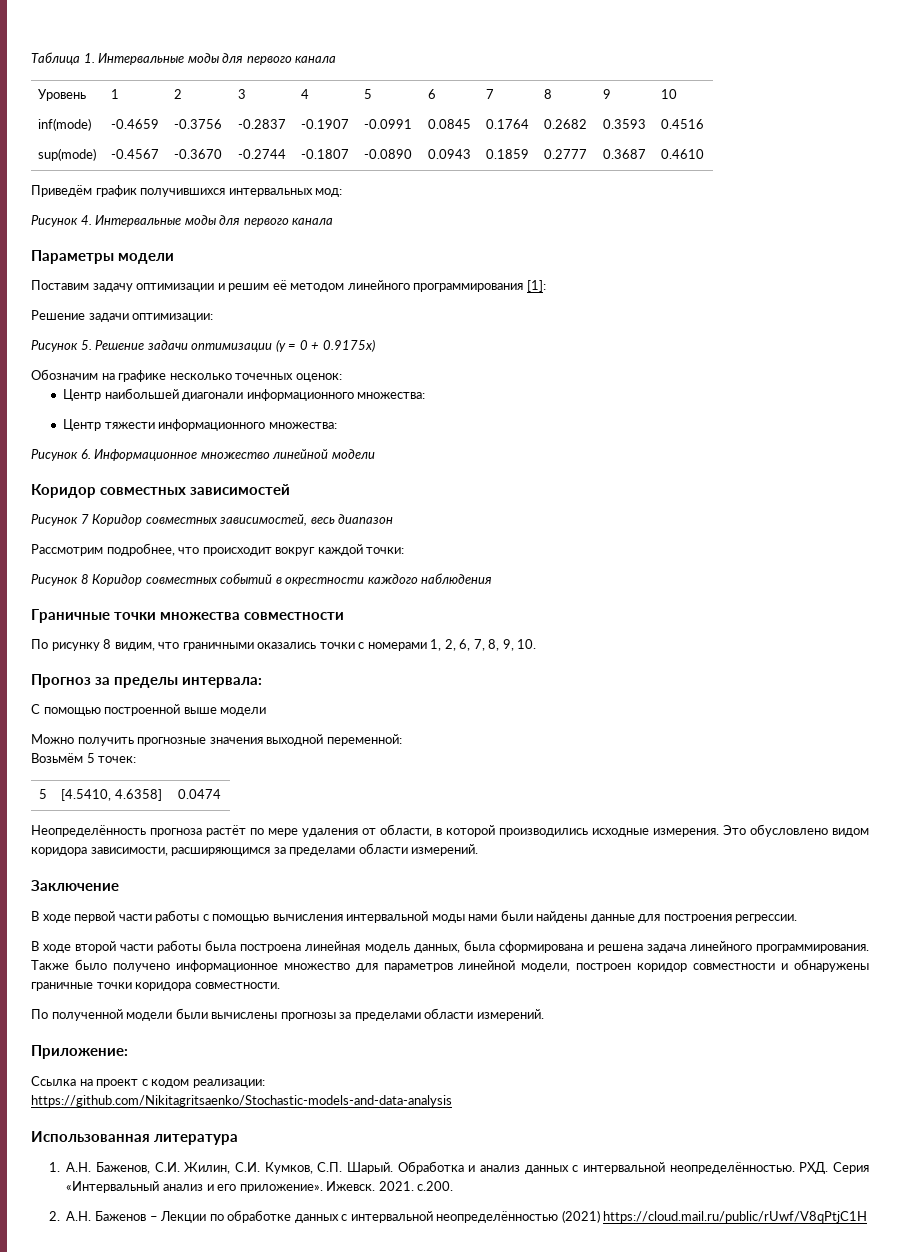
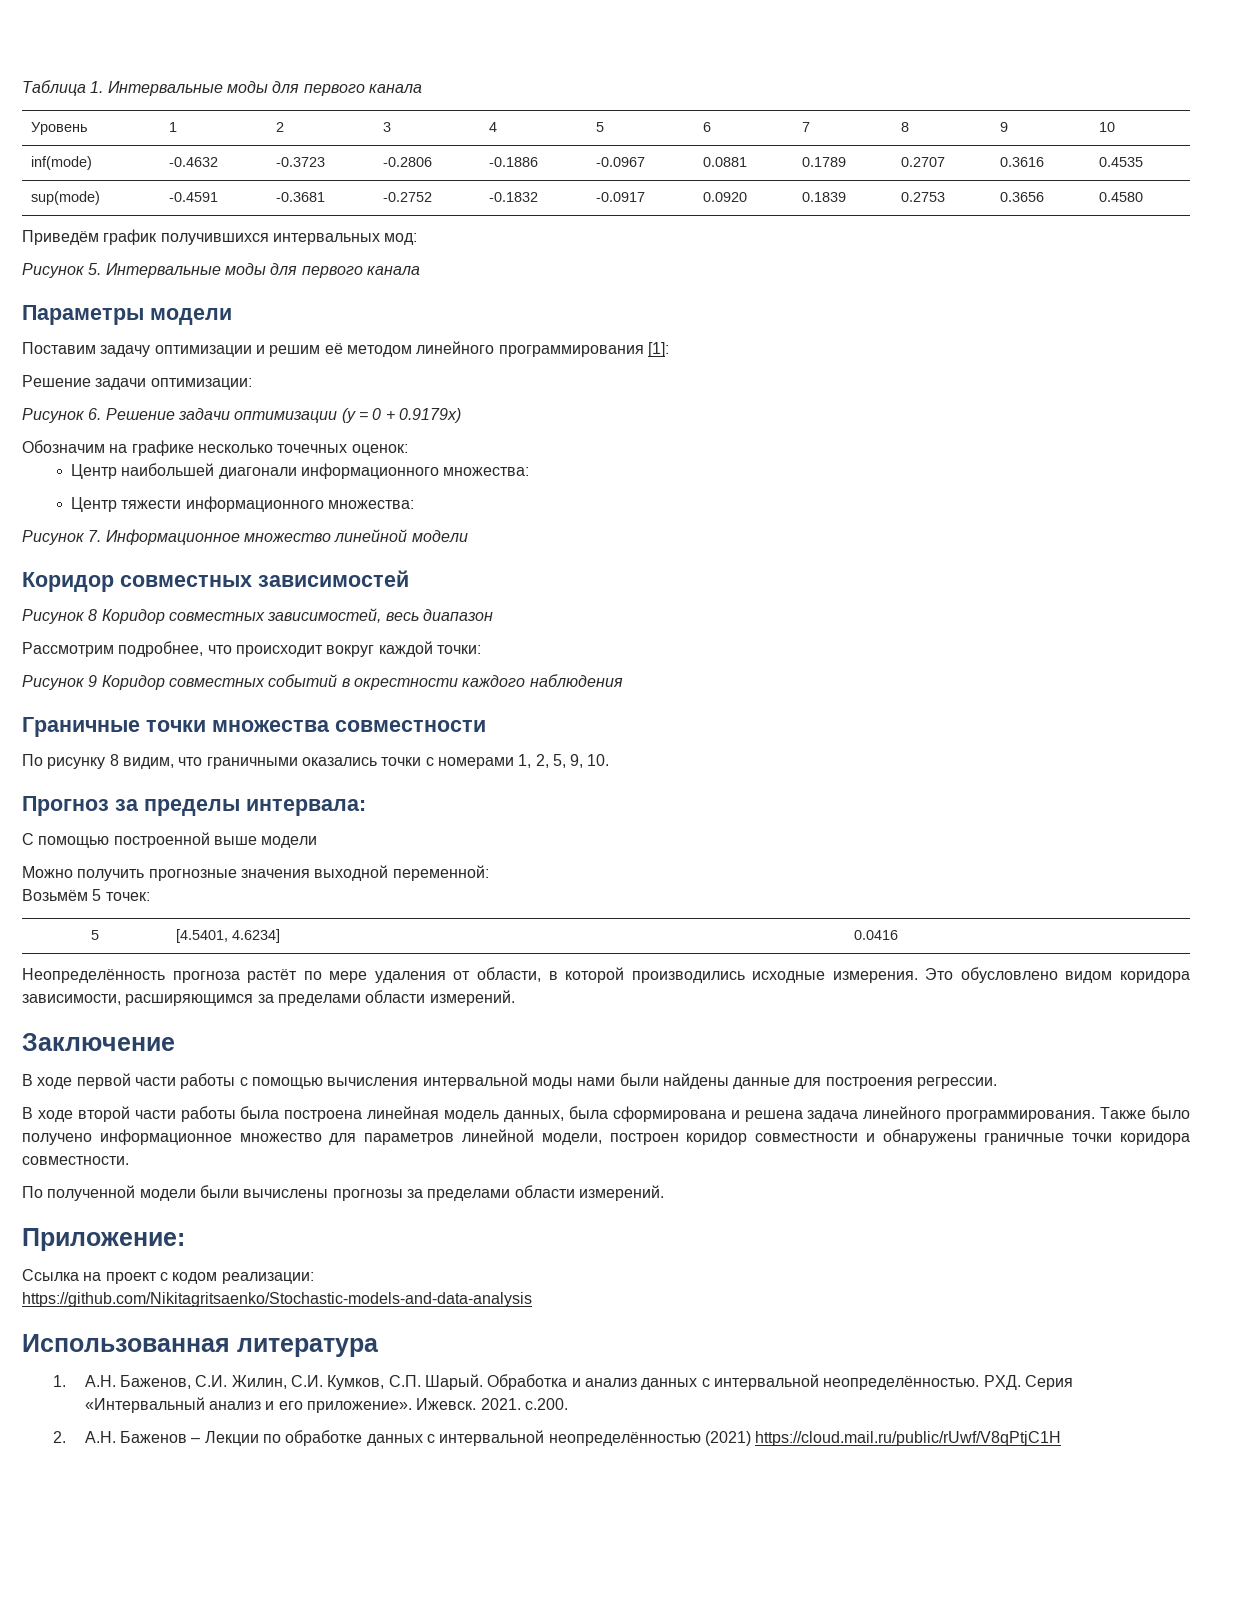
- inf(mode) | -0.4659 | -0.3756 | -0.2837 | -0.1907 | -0.0991 | 0.0845 | 0.1764 | 0.2682 | 0.3593 | 0.4516
- sup(mode) | -0.4567 | -0.3670 | -0.2744 | -0.1807 | -0.0890 | 0.0943 | 0.1859 | 0.2777 | 0.3687 | 0.4610
+ inf(mode) | -0.4632 | -0.3723 | -0.2806 | -0.1886 | -0.0967 | 0.0881 | 0.1789 | 0.2707 | 0.3616 | 0.4535
+ sup(mode) | -0.4591 | -0.3681 | -0.2752 | -0.1832 | -0.0917 | 0.0920 | 0.1839 | 0.2753 | 0.3656 | 0.4580
- Рисунок 4. Интервальные моды для первого канала
+ Рисунок 5. Интервальные моды для первого канала
- Рисунок 5. Решение задачи оптимизации (y = 0 + 0.9175x)
+ Рисунок 6. Решение задачи оптимизации (y = 0 + 0.9179x)
- Рисунок 6. Информационное множество линейной модели
+ Рисунок 7. Информационное множество линейной модели
- Рисунок 7 Коридор совместных зависимостей, весь диапазон
+ Рисунок 8 Коридор совместных зависимостей, весь диапазон
- Рисунок 8 Коридор совместных событий в окрестности каждого наблюдения
+ Рисунок 9 Коридор совместных событий в окрестности каждого наблюдения
- По рисунку 8 видим, что граничными оказались точки с номерами 1, 2, 6, 7, 8, 9, 10.
+ По рисунку 8 видим, что граничными оказались точки с номерами 1, 2, 5, 9, 10.
- 5 | [4.5410, 4.6358] | 0.0474
+ 5 | [4.5401, 4.6234] | 0.0416

